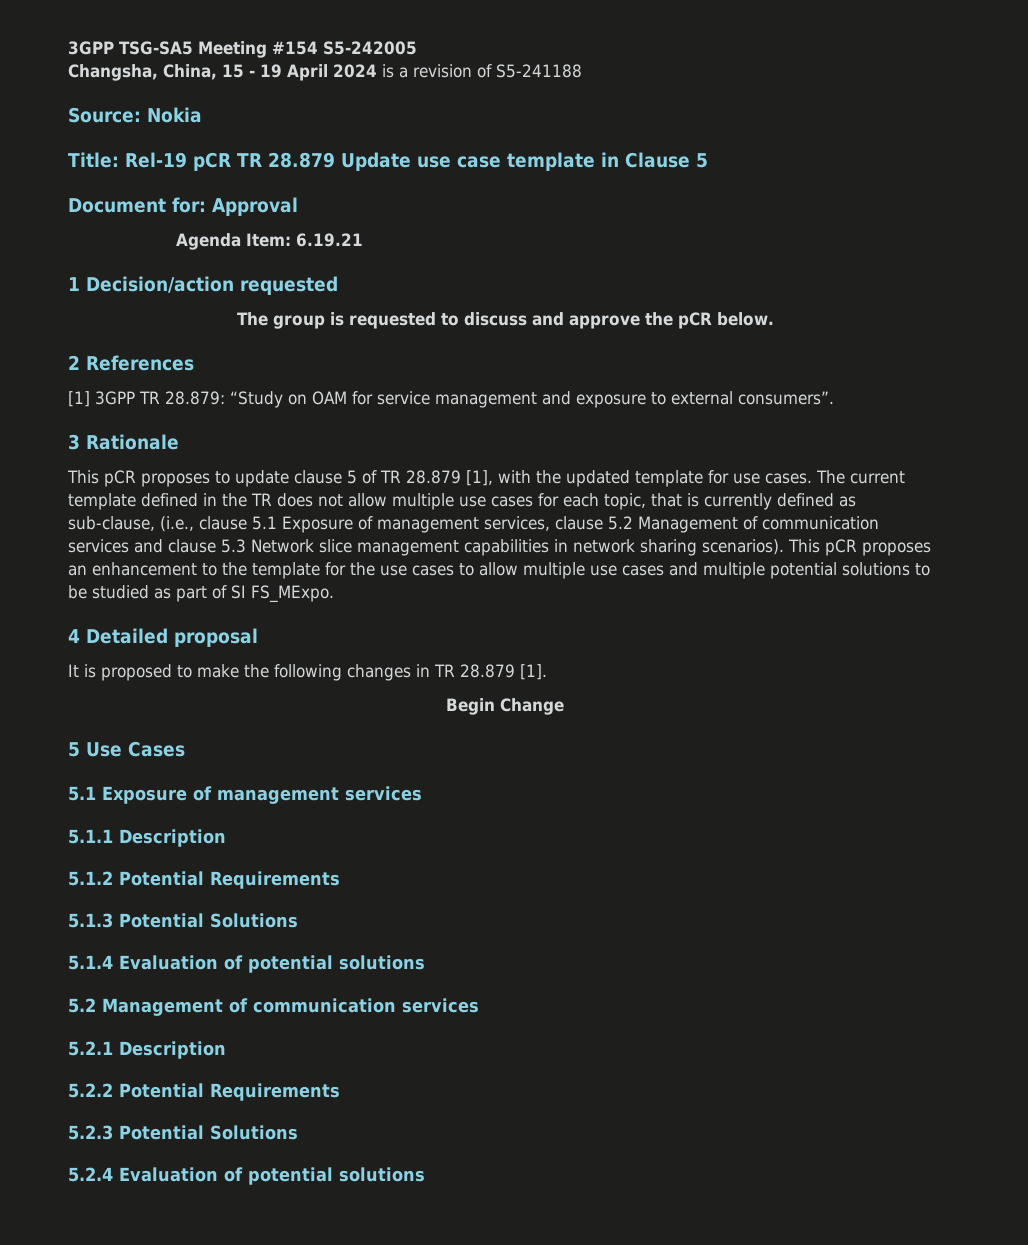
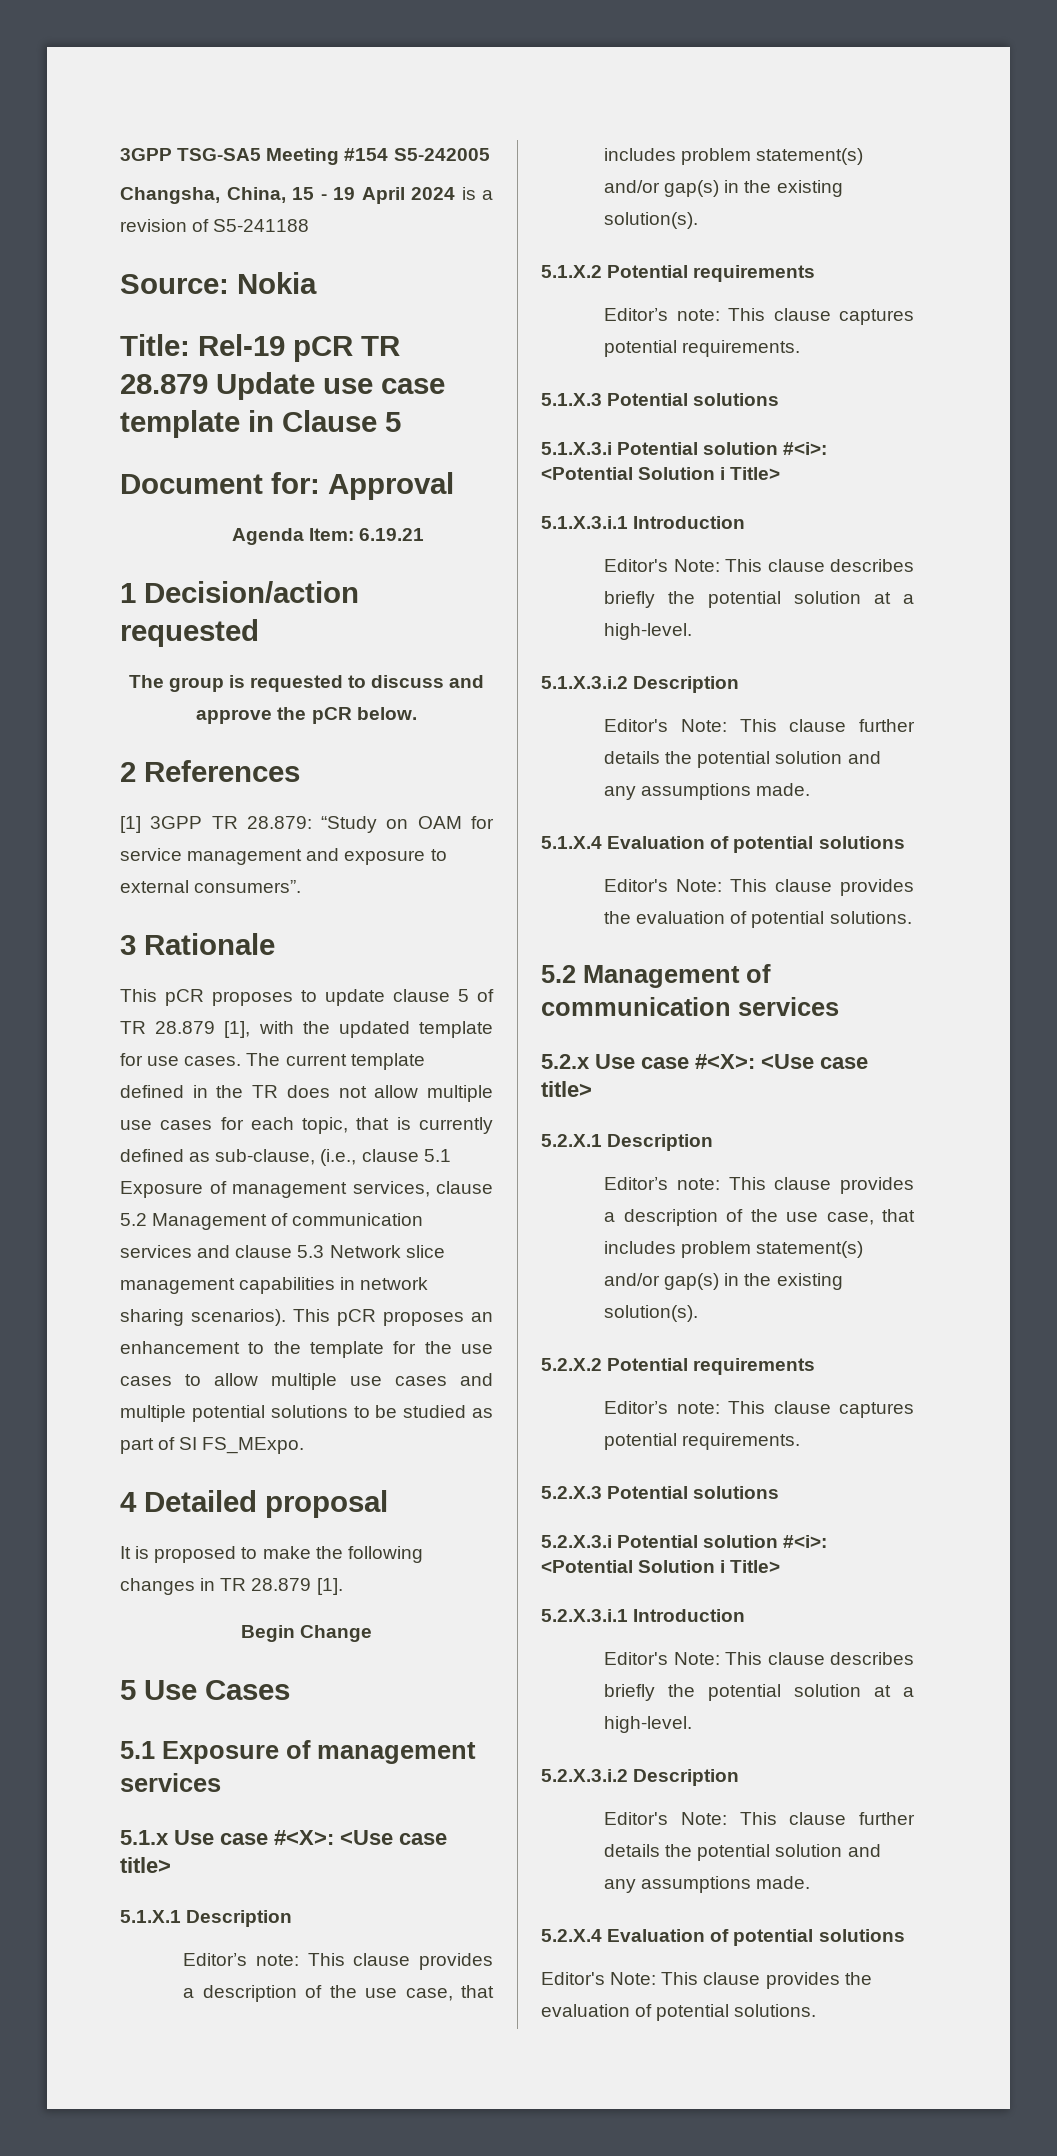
- 5.1.1 Description
- 5.1.2 Potential Requirements
- 5.1.3 Potential Solutions
- 5.1.4 Evaluation of potential solutions
+ 5.1.x Use case #<X>: <Use case title>
+ 5.1.X.1 Description
+ Editor’s note: This clause provides a description of the use case, that includes problem statement(s) and/or gap(s) in the existing solution(s).
+ 5.1.X.2 Potential requirements
+ Editor’s note: This clause captures potential requirements.
+ 5.1.X.3 Potential solutions
+ 5.1.X.3.i Potential solution #<i>: <Potential Solution i Title>
+ 5.1.X.3.i.1 Introduction
+ Editor's Note: This clause describes briefly the potential solution at a high-level.
+ 5.1.X.3.i.2 Description
+ Editor's Note: This clause further details the potential solution and any assumptions made.
+ 5.1.X.4 Evaluation of potential solutions
+ Editor's Note: This clause provides the evaluation of potential solutions.
- 5.2.1 Description
- 5.2.2 Potential Requirements
- 5.2.3 Potential Solutions
- 5.2.4 Evaluation of potential solutions
+ 5.2.x Use case #<X>: <Use case title>
+ 5.2.X.1 Description
+ Editor’s note: This clause provides a description of the use case, that includes problem statement(s) and/or gap(s) in the existing solution(s).
+ 5.2.X.2 Potential requirements
+ Editor’s note: This clause captures potential requirements.
+ 5.2.X.3 Potential solutions
+ 5.2.X.3.i Potential solution #<i>: <Potential Solution i Title>
+ 5.2.X.3.i.1 Introduction
+ Editor's Note: This clause describes briefly the potential solution at a high-level.
+ 5.2.X.3.i.2 Description
+ Editor's Note: This clause further details the potential solution and any assumptions made.
+ 5.2.X.4 Evaluation of potential solutions
+ Editor's Note: This clause provides the evaluation of potential solutions.

